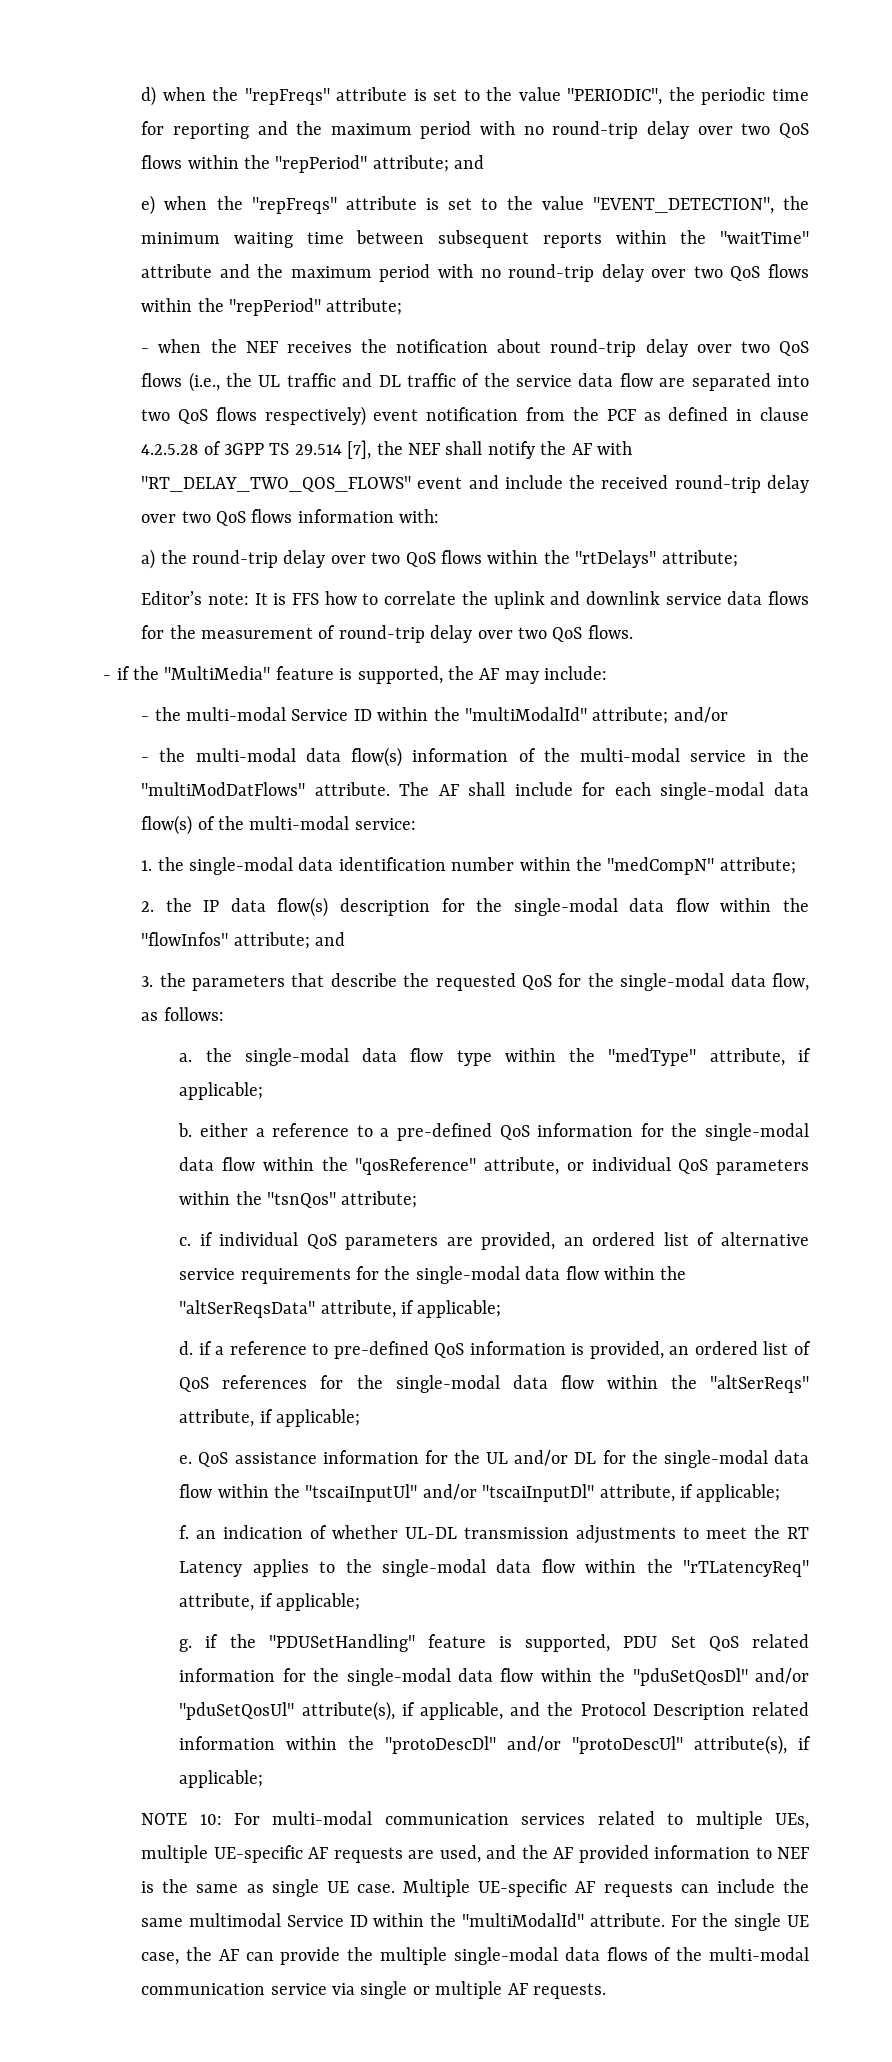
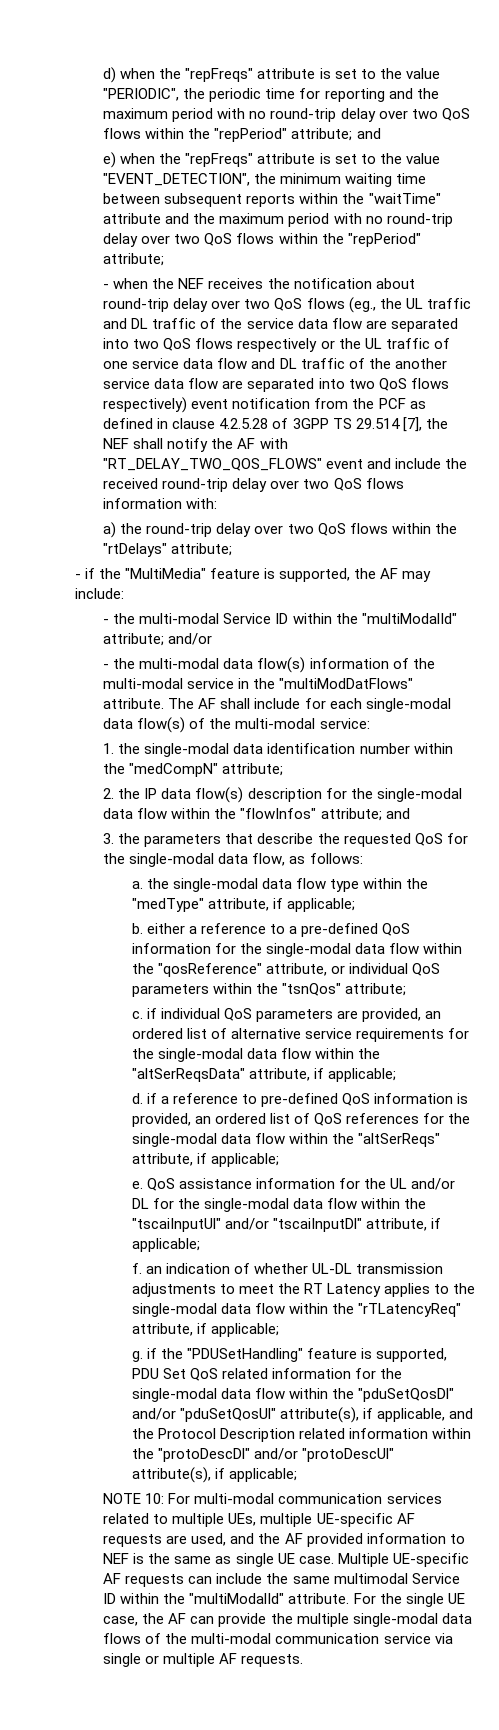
- - when the NEF receives the notification about round-trip delay over two QoS flows (i.e., the UL traffic and DL traffic of the service data flow are separated into two QoS flows respectively) event notification from the PCF as defined in clause 4.2.5.28 of 3GPP TS 29.514 [7], the NEF shall notify the AF with "RT_DELAY_TWO_QOS_FLOWS" event and include the received round-trip delay over two QoS flows information with:
+ - when the NEF receives the notification about round-trip delay over two QoS flows (eg., the UL traffic and DL traffic of the service data flow are separated into two QoS flows respectively or the UL traffic of one service data flow and DL traffic of the another service data flow are separated into two QoS flows respectively) event notification from the PCF as defined in clause 4.2.5.28 of 3GPP TS 29.514 [7], the NEF shall notify the AF with "RT_DELAY_TWO_QOS_FLOWS" event and include the received round-trip delay over two QoS flows information with:
- Editor’s note: It is FFS how to correlate the uplink and downlink service data flows for the measurement of round-trip delay over two QoS flows.

